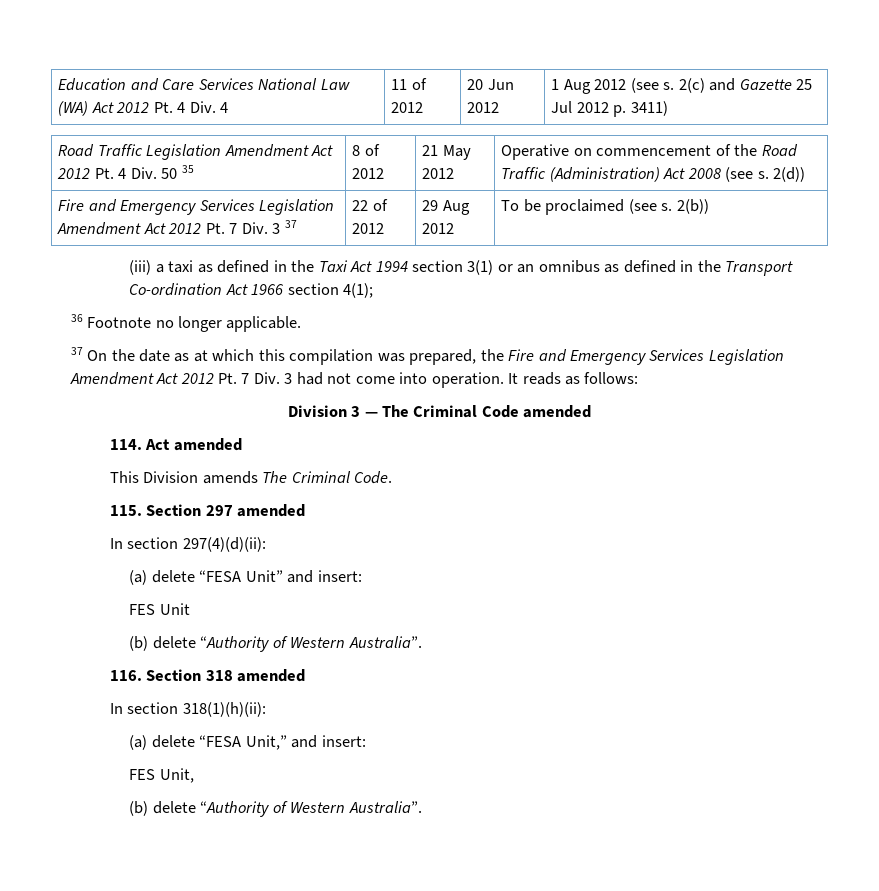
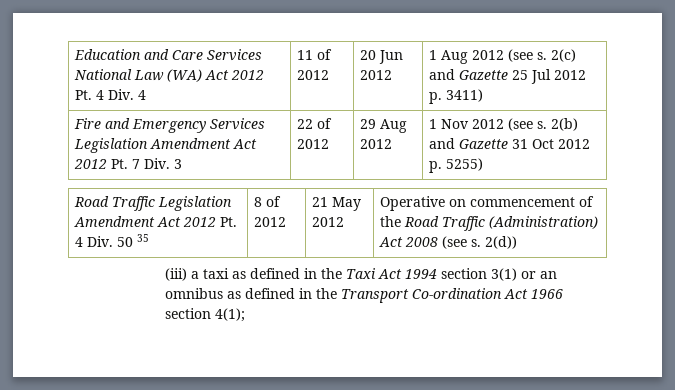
+ Fire and Emergency Services Legislation Amendment Act 2012 Pt. 7 Div. 3 | 22 of 2012 | 29 Aug 2012 | 1 Nov 2012 (see s. 2(b) and Gazette 31 Oct 2012 p. 5255)
- Fire and Emergency Services Legislation Amendment Act 2012 Pt. 7 Div. 3 37 | 22 of 2012 | 29 Aug 2012 | To be proclaimed (see s. 2(b))
- 36 Footnote no longer applicable.
- 37 On the date as at which this compilation was prepared, the Fire and Emergency Services Legislation Amendment Act 2012 Pt. 7 Div. 3 had not come into operation. It reads as follows:
- Division 3 — The Criminal Code amended
- 114. Act amended
- This Division amends The Criminal Code.
- 115. Section 297 amended
- In section 297(4)(d)(ii):
- (a) delete “FESA Unit” and insert:
- FES Unit
- (b) delete “Authority of Western Australia”.
- 116. Section 318 amended
- In section 318(1)(h)(ii):
- (a) delete “FESA Unit,” and insert:
- FES Unit,
- (b) delete “Authority of Western Australia”.

